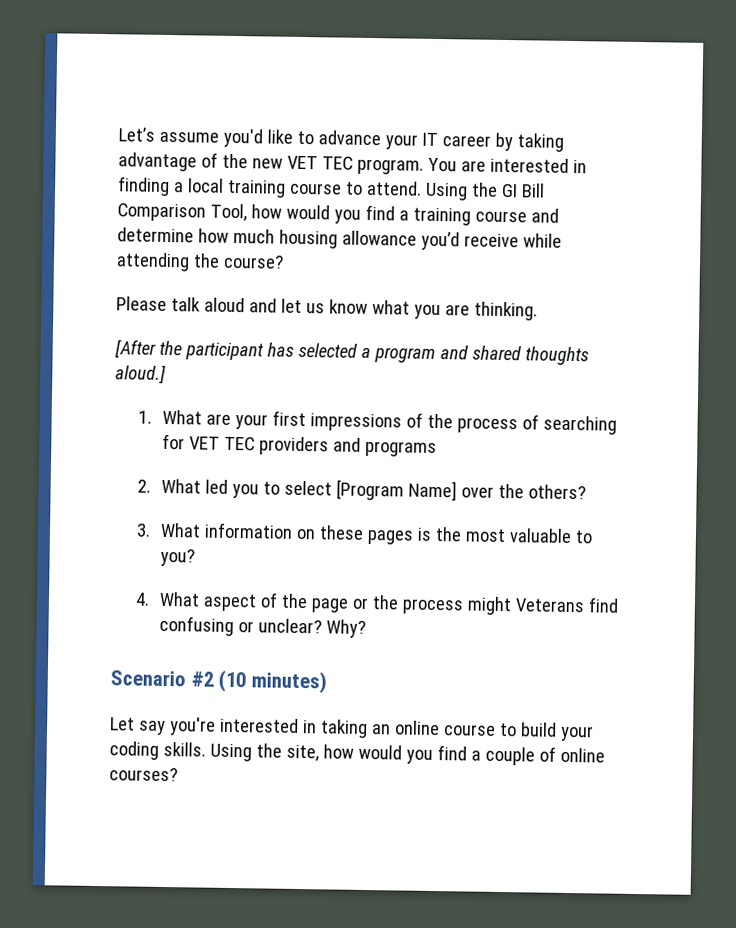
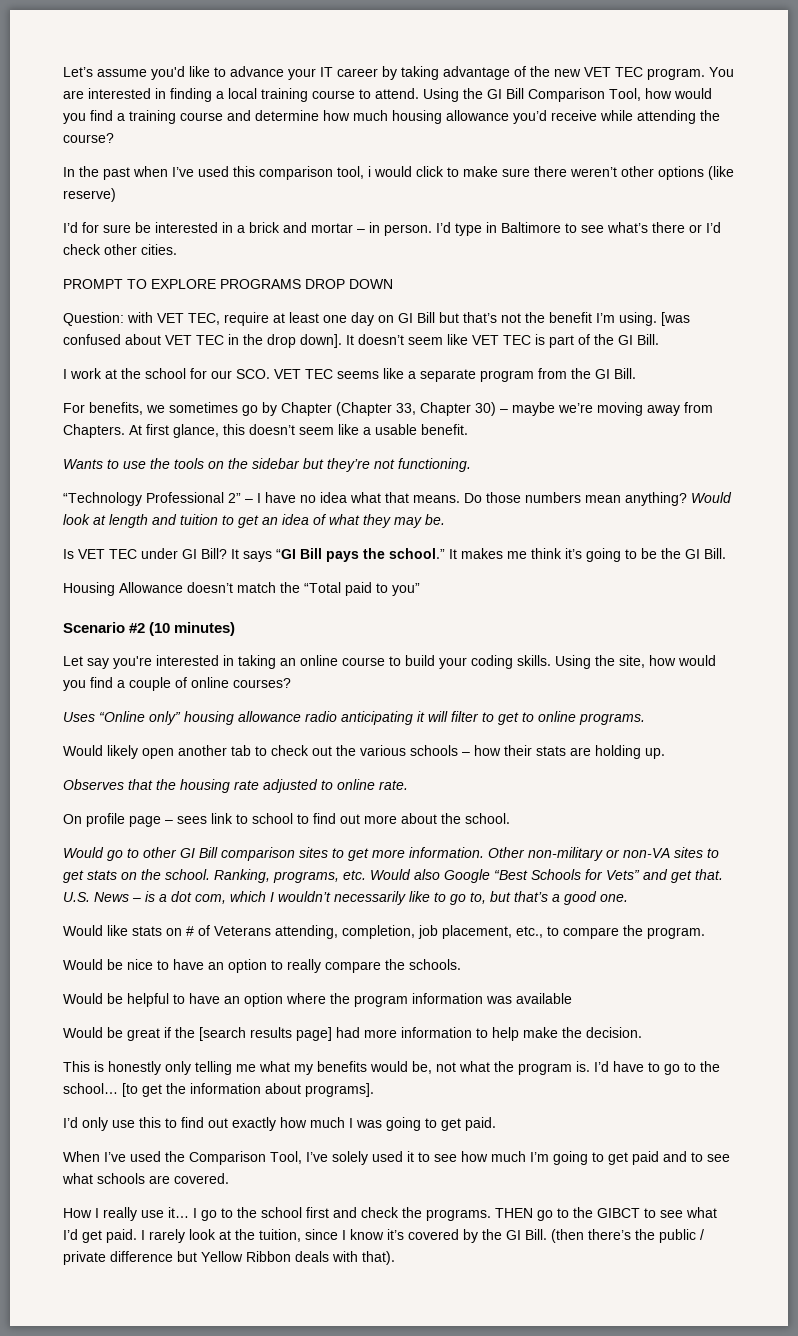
- Please talk aloud and let us know what you are thinking.
- [After the participant has selected a program and shared thoughts aloud.]
- 1. What are your first impressions of the process of searching for VET TEC providers and programs
- 2. What led you to select [Program Name] over the others?
- 3. What information on these pages is the most valuable to you?
- 4. What aspect of the page or the process might Veterans find confusing or unclear? Why?
+ In the past when I’ve used this comparison tool, i would click to make sure there weren’t other options (like reserve)
+ I’d for sure be interested in a brick and mortar – in person. I’d type in Baltimore to see what’s there or I’d check other cities.
+ PROMPT TO EXPLORE PROGRAMS DROP DOWN
+ Question: with VET TEC, require at least one day on GI Bill but that’s not the benefit I’m using. [was confused about VET TEC in the drop down]. It doesn’t seem like VET TEC is part of the GI Bill.
+ I work at the school for our SCO. VET TEC seems like a separate program from the GI Bill.
+ For benefits, we sometimes go by Chapter (Chapter 33, Chapter 30) – maybe we’re moving away from Chapters. At first glance, this doesn’t seem like a usable benefit.
+ Wants to use the tools on the sidebar but they’re not functioning.
+ “Technology Professional 2” – I have no idea what that means. Do those numbers mean anything? Would look at length and tuition to get an idea of what they may be.
+ Is VET TEC under GI Bill? It says “GI Bill pays the school.” It makes me think it’s going to be the GI Bill.
+ Housing Allowance doesn’t match the “Total paid to you”
+ Uses “Online only” housing allowance radio anticipating it will filter to get to online programs.
+ Would likely open another tab to check out the various schools – how their stats are holding up.
+ Observes that the housing rate adjusted to online rate.
+ On profile page – sees link to school to find out more about the school.
+ Would go to other GI Bill comparison sites to get more information. Other non-military or non-VA sites to get stats on the school. Ranking, programs, etc. Would also Google “Best Schools for Vets” and get that. U.S. News – is a dot com, which I wouldn’t necessarily like to go to, but that’s a good one.
+ Would like stats on # of Veterans attending, completion, job placement, etc., to compare the program.
+ Would be nice to have an option to really compare the schools.
+ Would be helpful to have an option where the program information was available
+ Would be great if the [search results page] had more information to help make the decision.
+ This is honestly only telling me what my benefits would be, not what the program is. I’d have to go to the school… [to get the information about programs].
+ I’d only use this to find out exactly how much I was going to get paid.
+ When I’ve used the Comparison Tool, I’ve solely used it to see how much I’m going to get paid and to see what schools are covered.
+ How I really use it… I go to the school first and check the programs. THEN go to the GIBCT to see what I’d get paid. I rarely look at the tuition, since I know it’s covered by the GI Bill. (then there’s the public / private difference but Yellow Ribbon deals with that).

